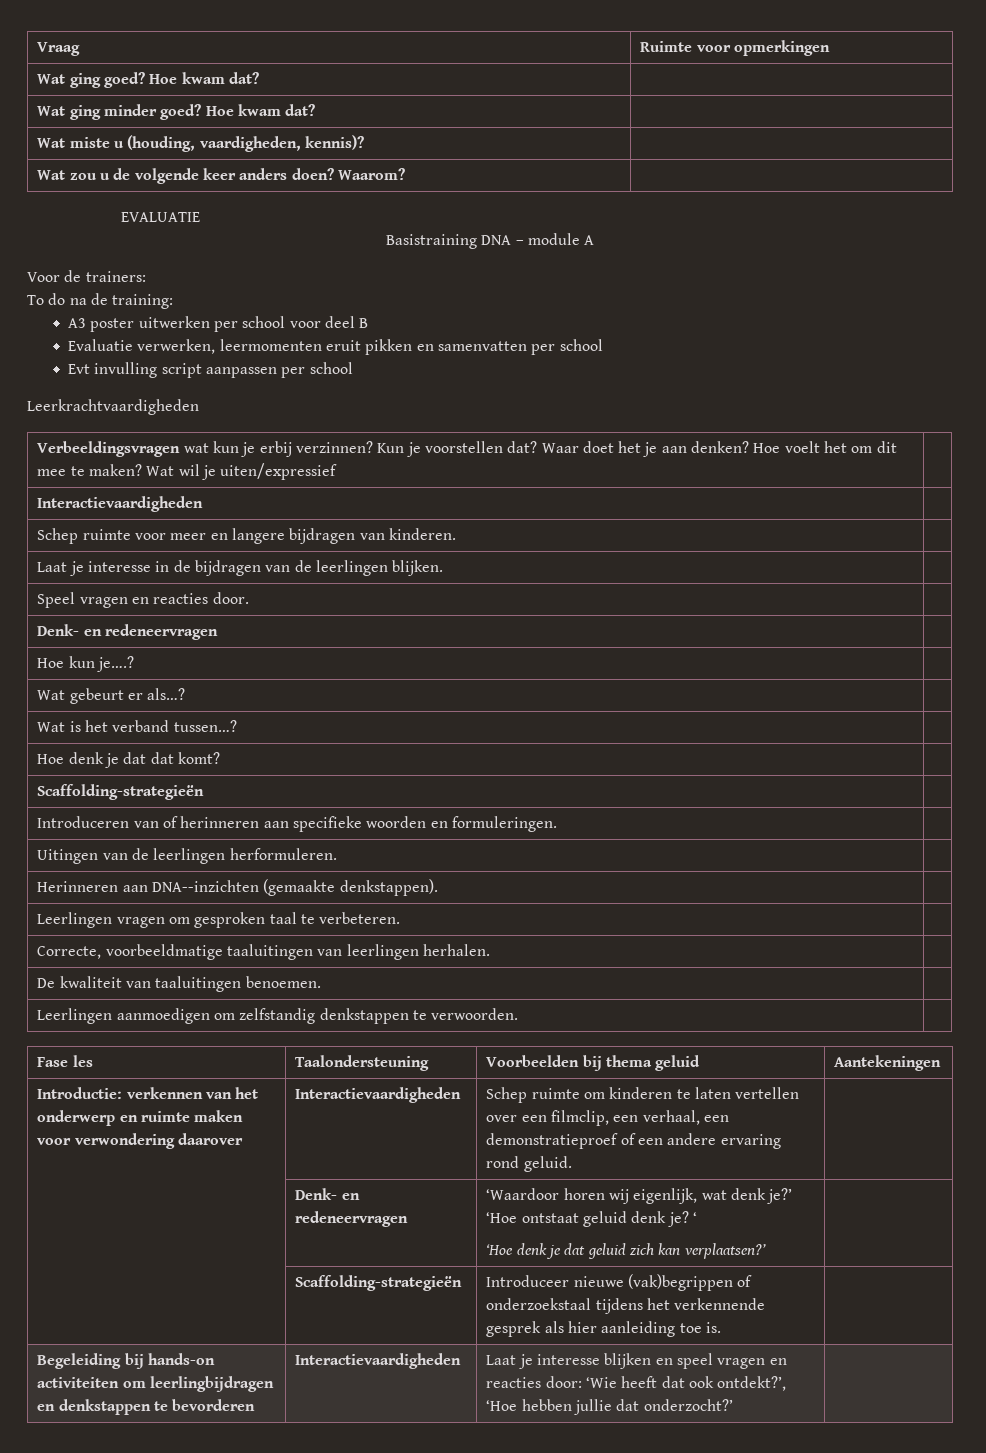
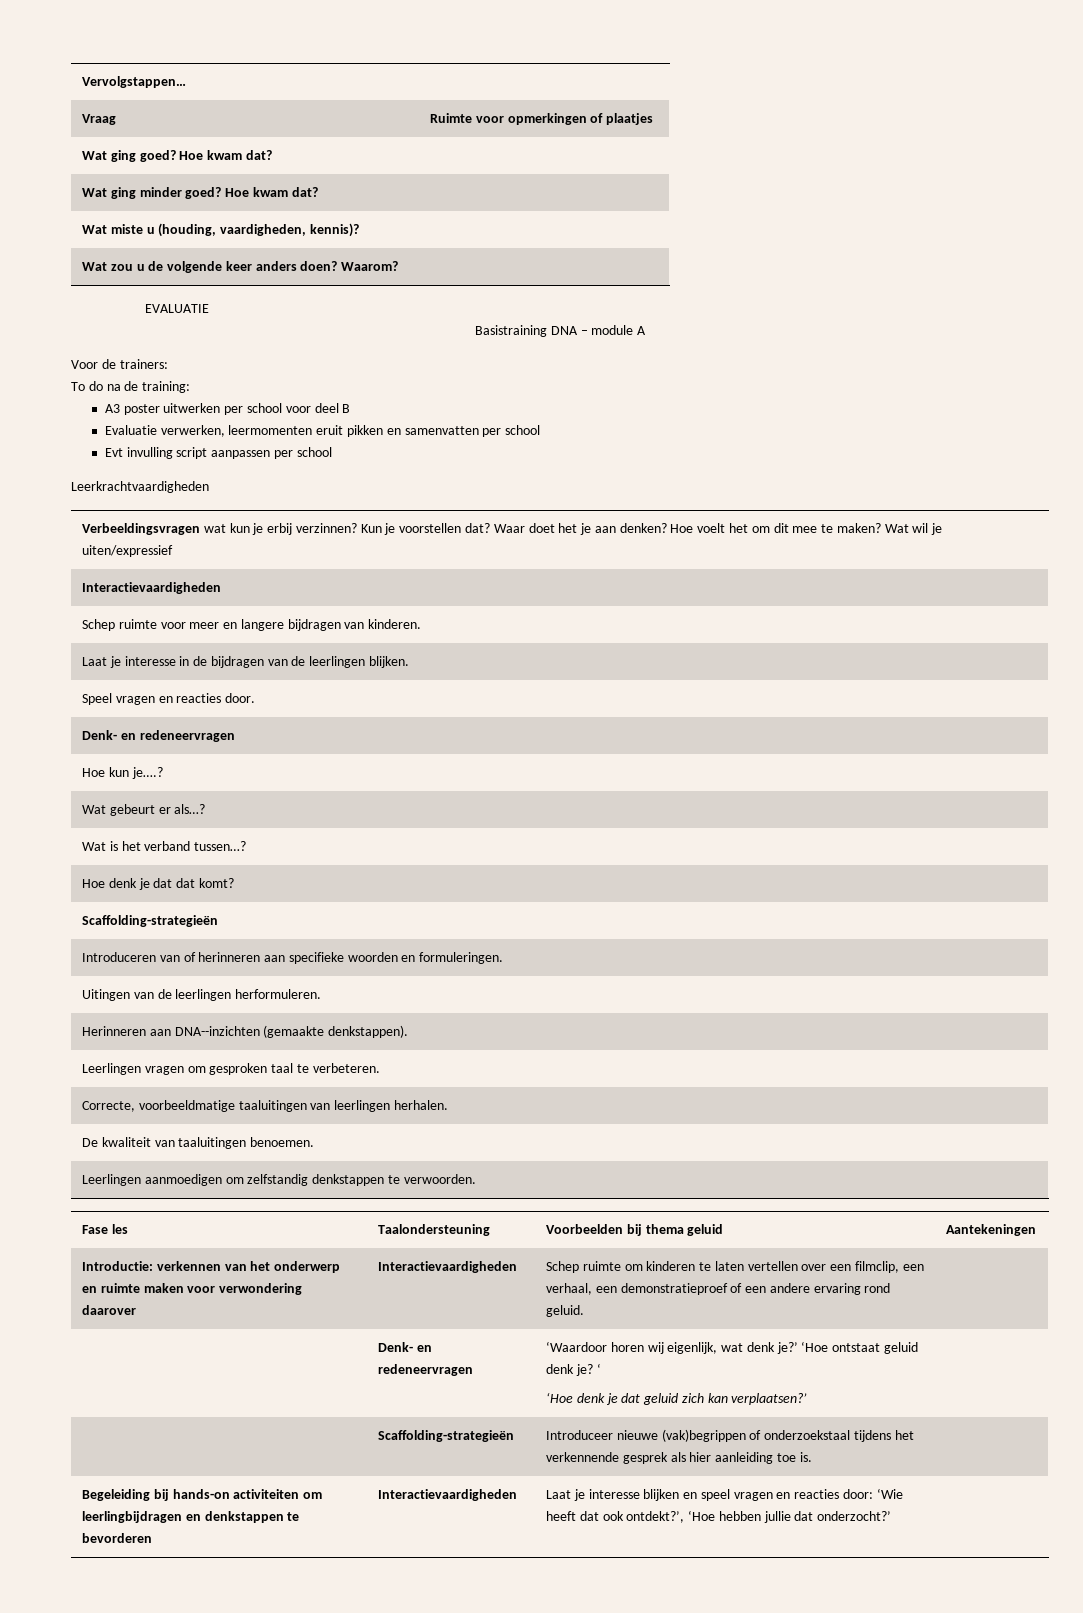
+ Vervolgstappen…
- Vraag | Ruimte voor opmerkingen
+ Vraag | Ruimte voor opmerkingen of plaatjes

